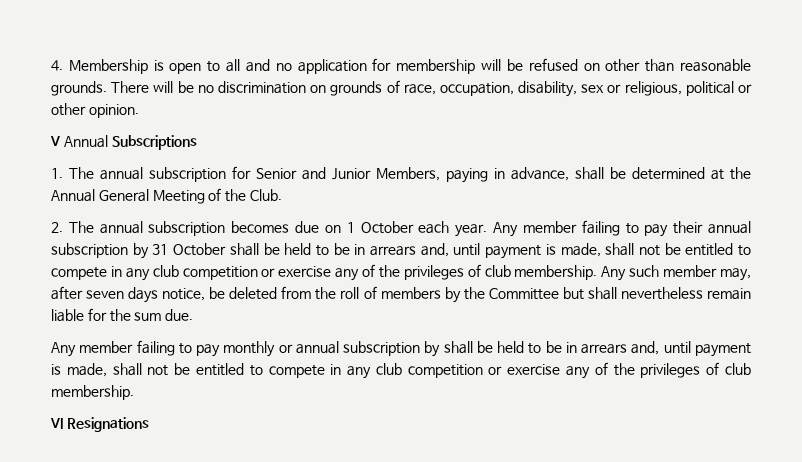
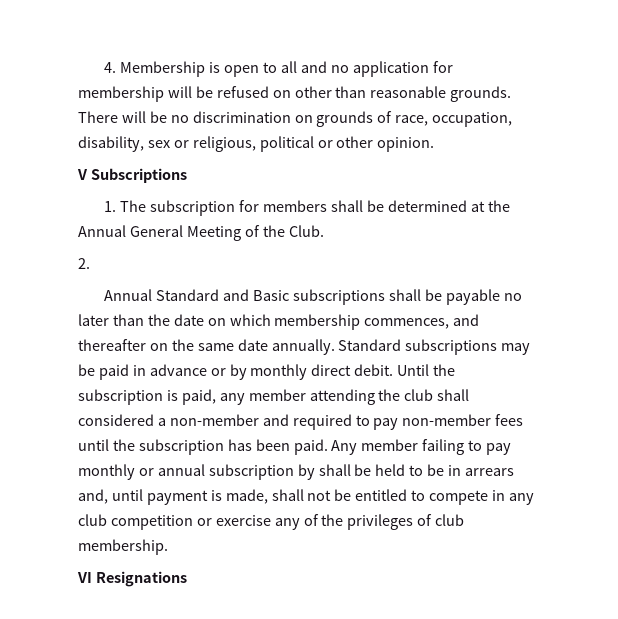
- V Annual Subscriptions
+ V Subscriptions
- 1. The annual subscription for Senior and Junior Members, paying in advance, shall be determined at the Annual General Meeting of the Club.
+ 1. The subscription for members shall be determined at the Annual General Meeting of the Club.
- 2. The annual subscription becomes due on 1 October each year. Any member failing to pay their annual subscription by 31 October shall be held to be in arrears and, until payment is made, shall not be entitled to compete in any club competition or exercise any of the privileges of club membership. Any such member may, after seven days notice, be deleted from the roll of members by the Committee but shall nevertheless remain liable for the sum due.
- Any member failing to pay monthly or annual subscription by shall be held to be in arrears and, until payment is made, shall not be entitled to compete in any club competition or exercise any of the privileges of club membership.
+ 2.
+ Annual Standard and Basic subscriptions shall be payable no later than the date on which membership commences, and thereafter on the same date annually. Standard subscriptions may be paid in advance or by monthly direct debit. Until the subscription is paid, any member attending the club shall considered a non-member and required to pay non-member fees until the subscription has been paid. Any member failing to pay monthly or annual subscription by shall be held to be in arrears and, until payment is made, shall not be entitled to compete in any club competition or exercise any of the privileges of club membership.

